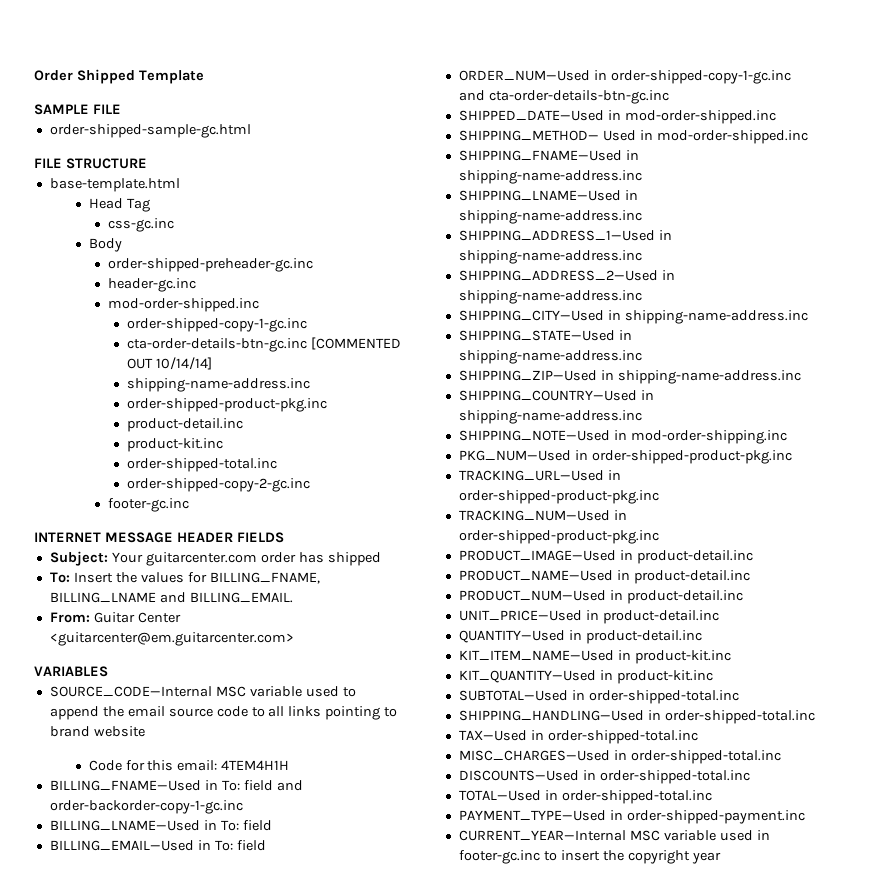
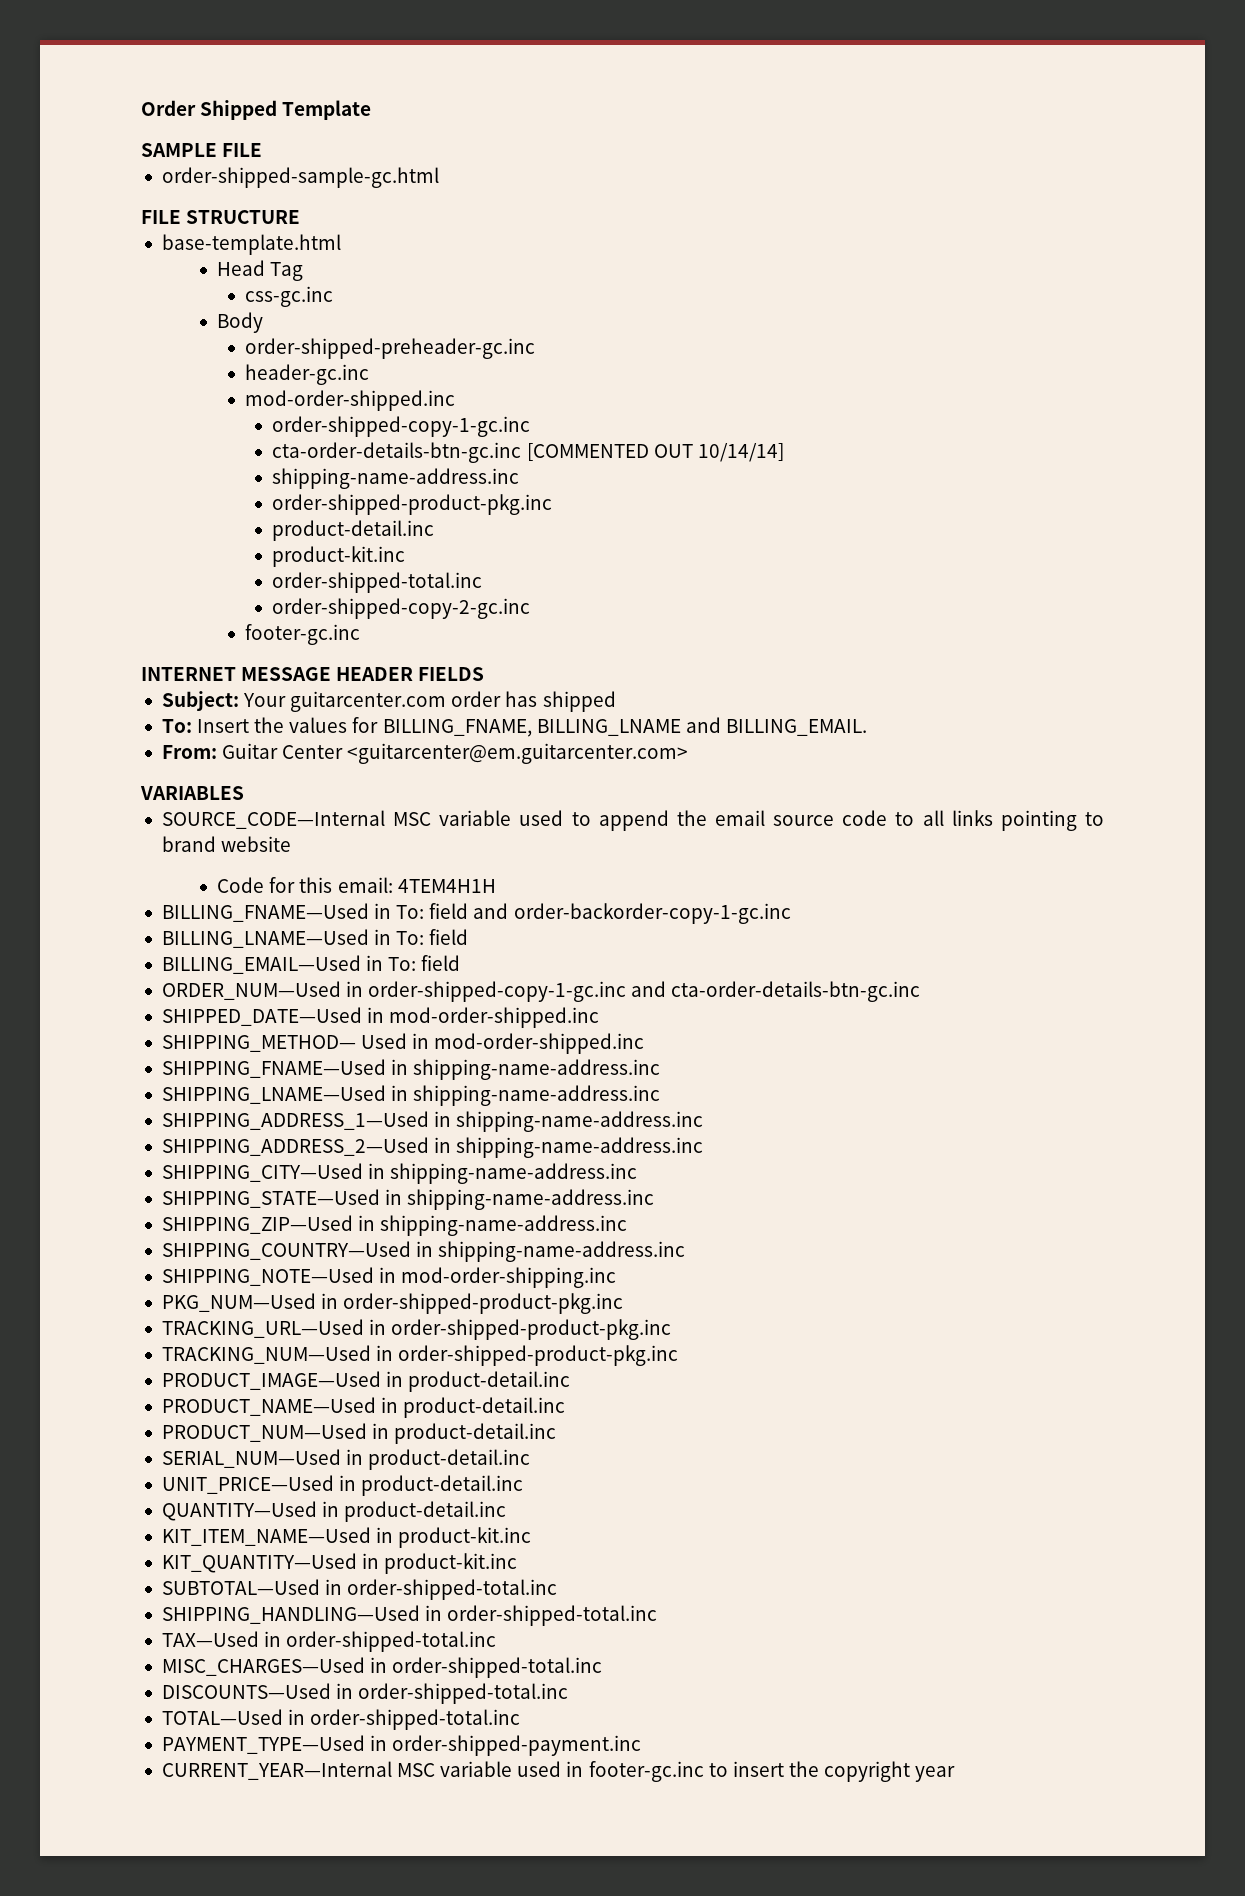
+ SERIAL_NUM—Used in product-detail.inc

